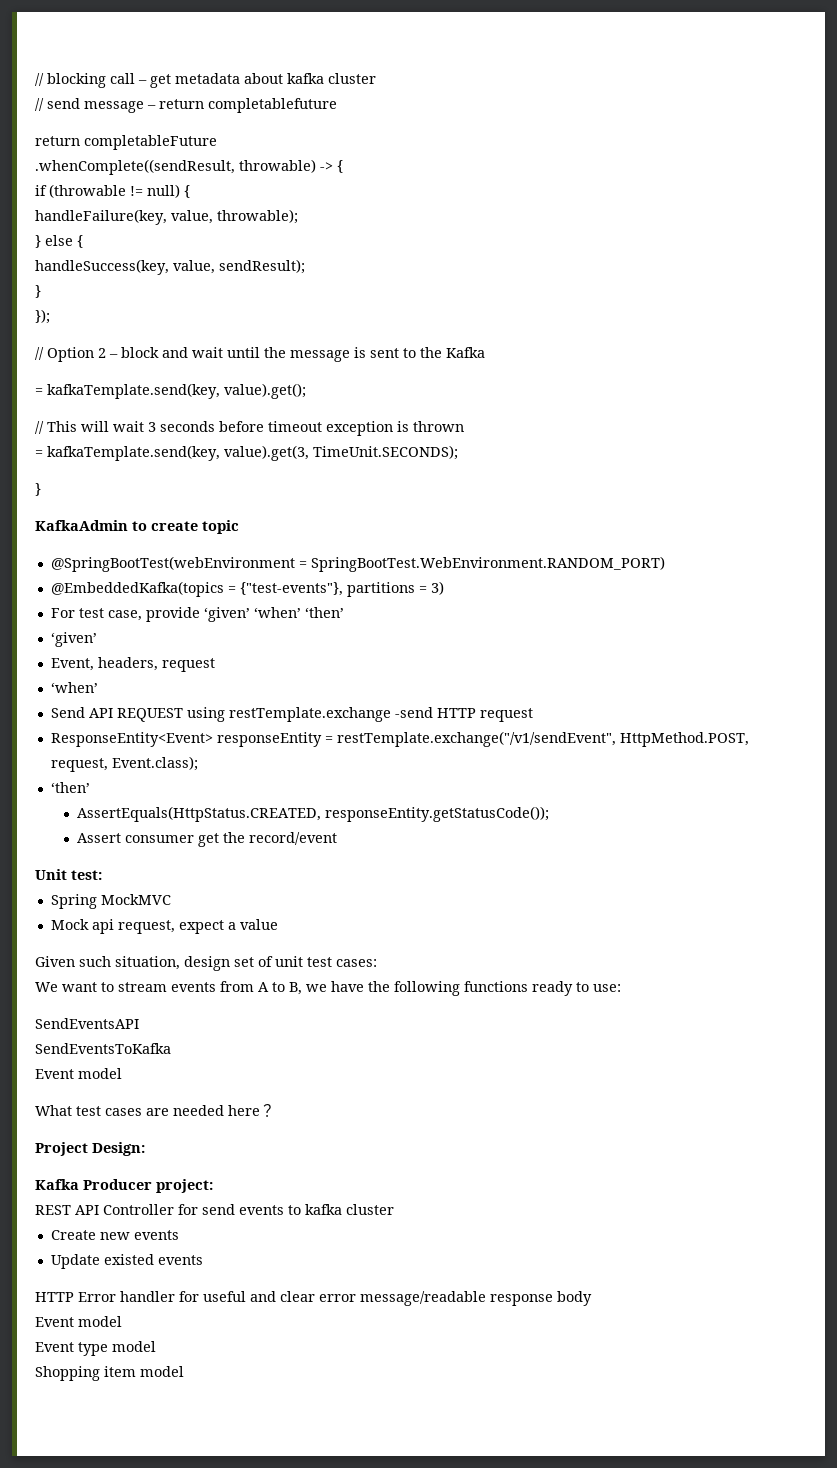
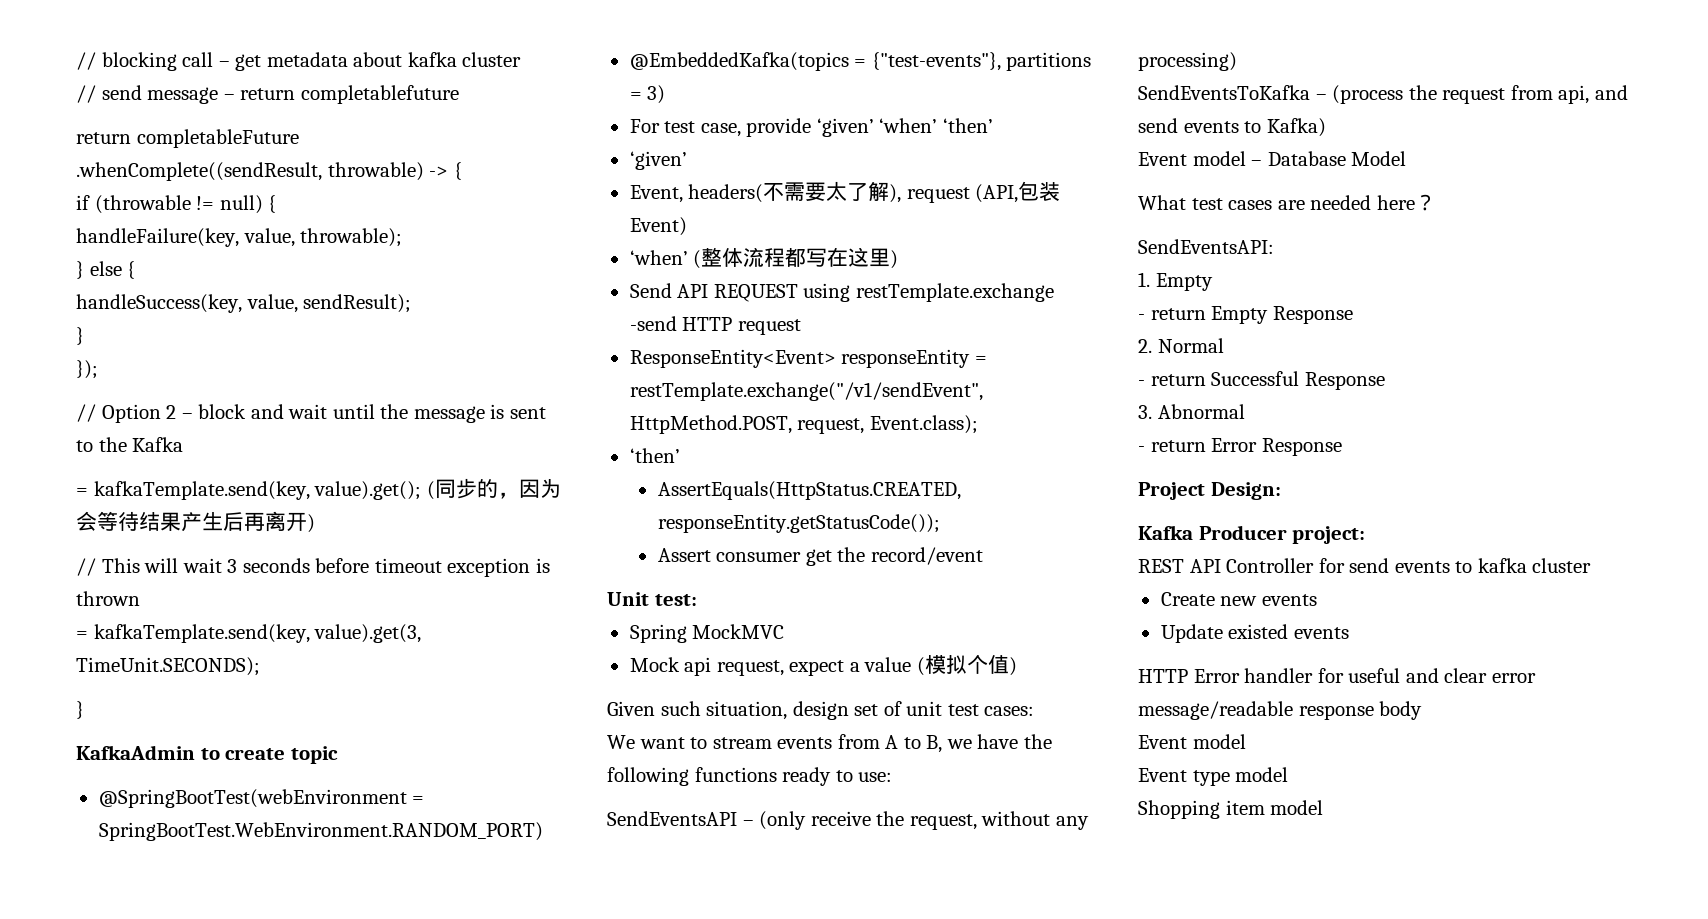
- = kafkaTemplate.send(key, value).get();
+ = kafkaTemplate.send(key, value).get(); (同步的，因为会等待结果产生后再离开)
- Event, headers, request
- ‘when’
+ Event, headers(不需要太了解), request (API,包装Event)
+ ‘when’ (整体流程都写在这里)
- Mock api request, expect a value
+ Mock api request, expect a value (模拟个值)
- SendEventsAPI
- SendEventsToKafka
- Event model
+ SendEventsAPI – (only receive the request, without any processing)
+ SendEventsToKafka – (process the request from api, and send events to Kafka)
+ Event model – Database Model
+ SendEventsAPI:
+ 1. Empty
+ - return Empty Response
+ 2. Normal
+ - return Successful Response
+ 3. Abnormal
+ - return Error Response

